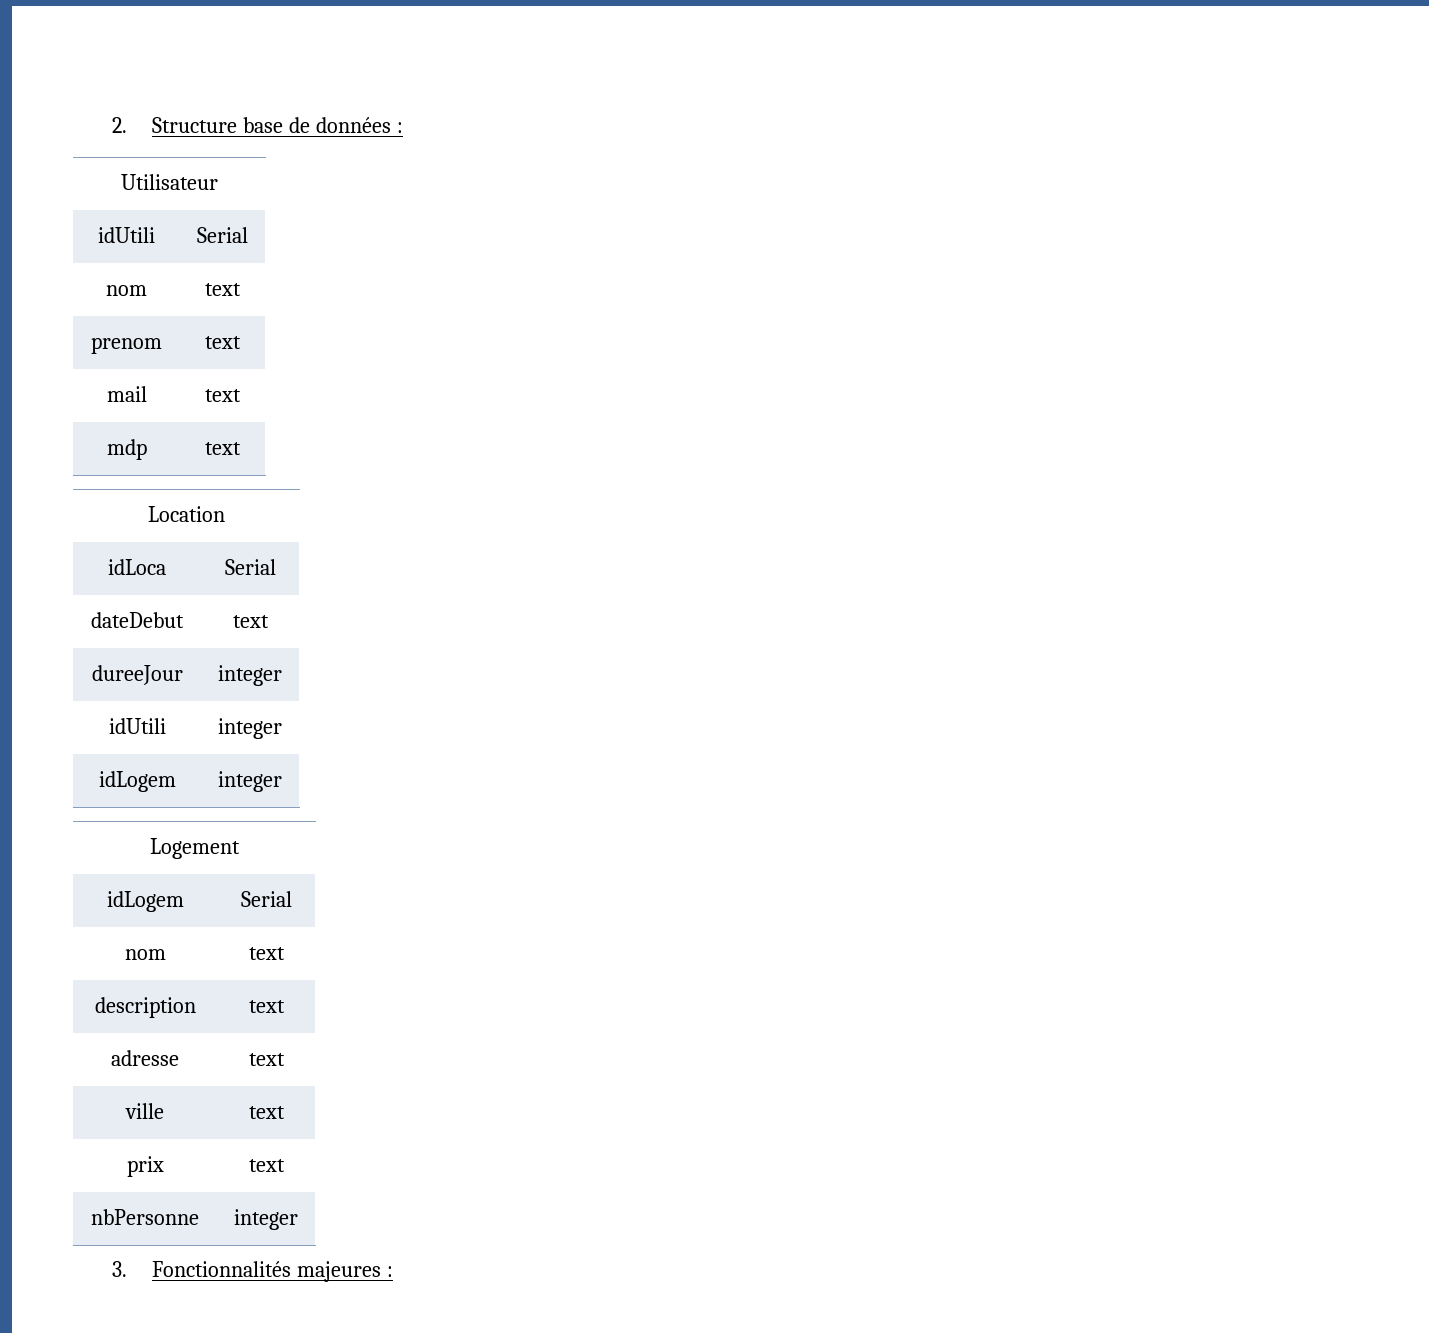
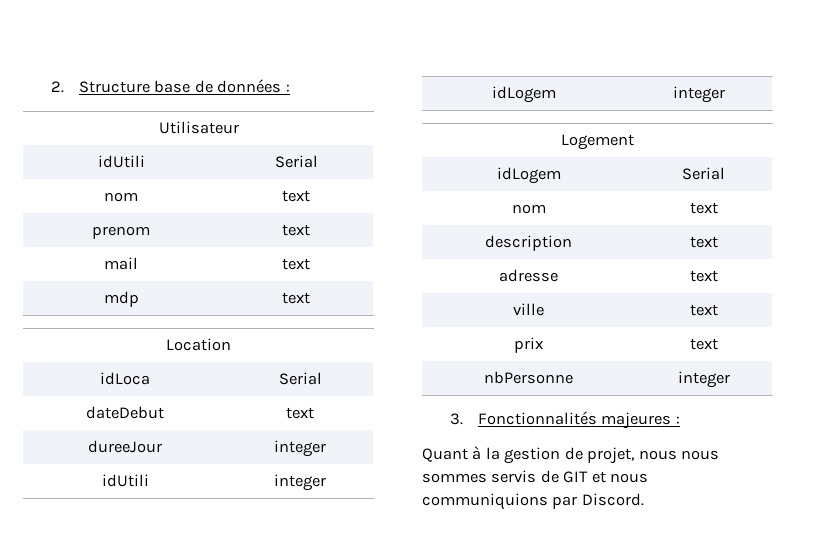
+ Quant à la gestion de projet, nous nous sommes servis de GIT et nous communiquions par Discord.

